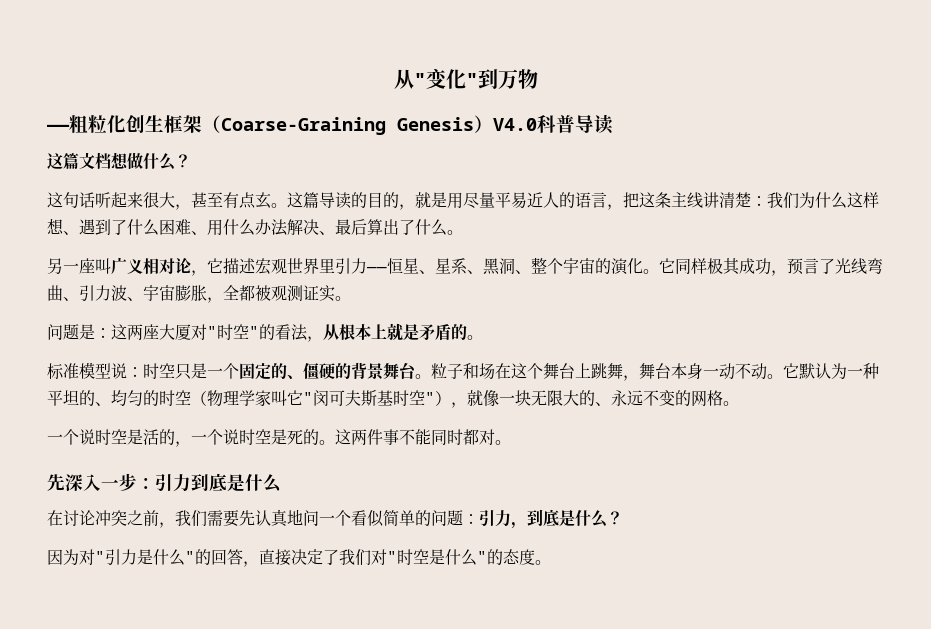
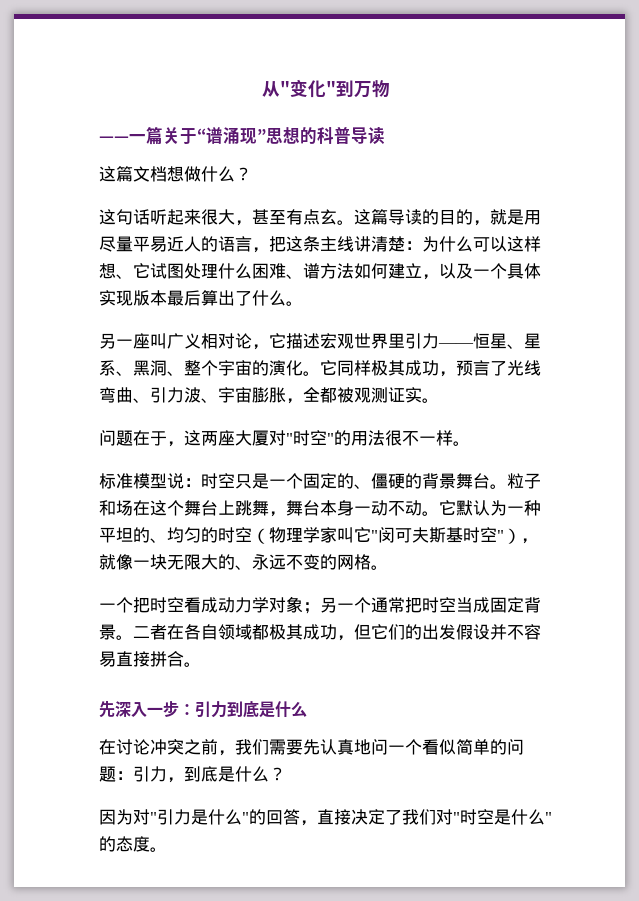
- ——粗粒化创生框架（Coarse-Graining Genesis）V4.0科普导读
+ ——一篇关于“谱涌现”思想的科普导读
- 这篇导读的目的，就是用尽量平易近人的语言，把这条主线讲清楚：我们为什么这样想、遇到了什么困难、用什么办法解决、最后算出了什么。
+ 这篇导读的目的，就是用尽量平易近人的语言，把这条主线讲清楚：为什么可以这样想、它试图处理什么困难、谱方法如何建立，以及一个具体实现版本最后算出了什么。
- 问题是：这两座大厦对"时空"的看法，从根本上就是矛盾的。
+ 问题在于，这两座大厦对"时空"的用法很不一样。
- 一个说时空是活的，一个说时空是死的。这两件事不能同时都对。
+ 一个把时空看成动力学对象；另一个通常把时空当成固定背景。二者在各自领域都极其成功，但它们的出发假设并不容易直接拼合。

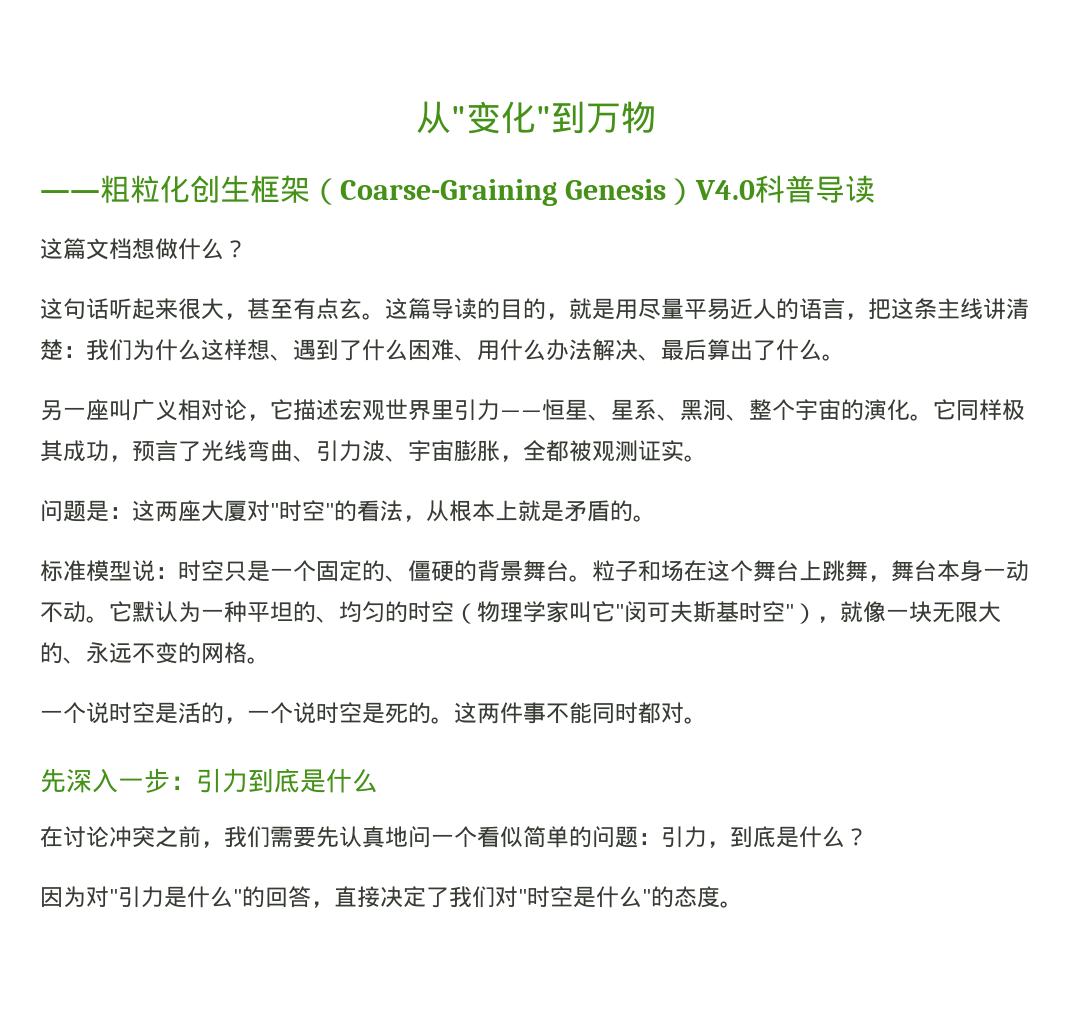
- ——一篇关于“谱涌现”思想的科普导读
+ ——粗粒化创生框架（Coarse-Graining Genesis）V4.0科普导读
- 这篇导读的目的，就是用尽量平易近人的语言，把这条主线讲清楚：为什么可以这样想、它试图处理什么困难、谱方法如何建立，以及一个具体实现版本最后算出了什么。
+ 这篇导读的目的，就是用尽量平易近人的语言，把这条主线讲清楚：我们为什么这样想、遇到了什么困难、用什么办法解决、最后算出了什么。
- 问题在于，这两座大厦对"时空"的用法很不一样。
+ 问题是：这两座大厦对"时空"的看法，从根本上就是矛盾的。
- 一个把时空看成动力学对象；另一个通常把时空当成固定背景。二者在各自领域都极其成功，但它们的出发假设并不容易直接拼合。
+ 一个说时空是活的，一个说时空是死的。这两件事不能同时都对。

